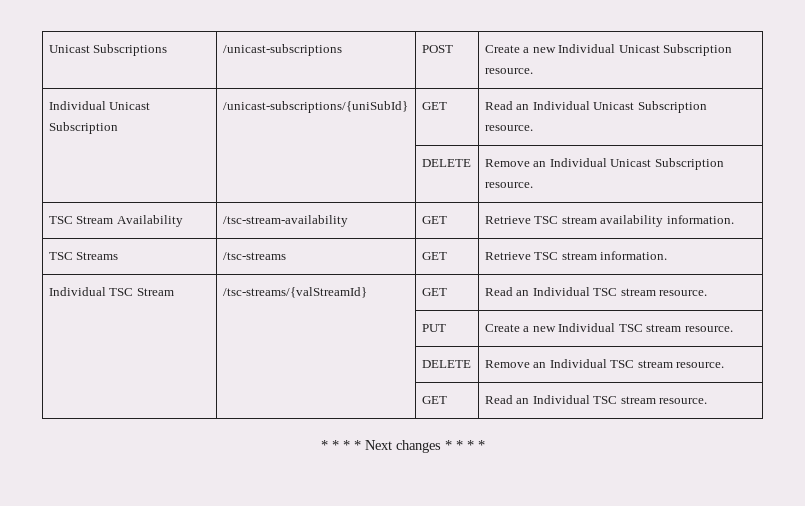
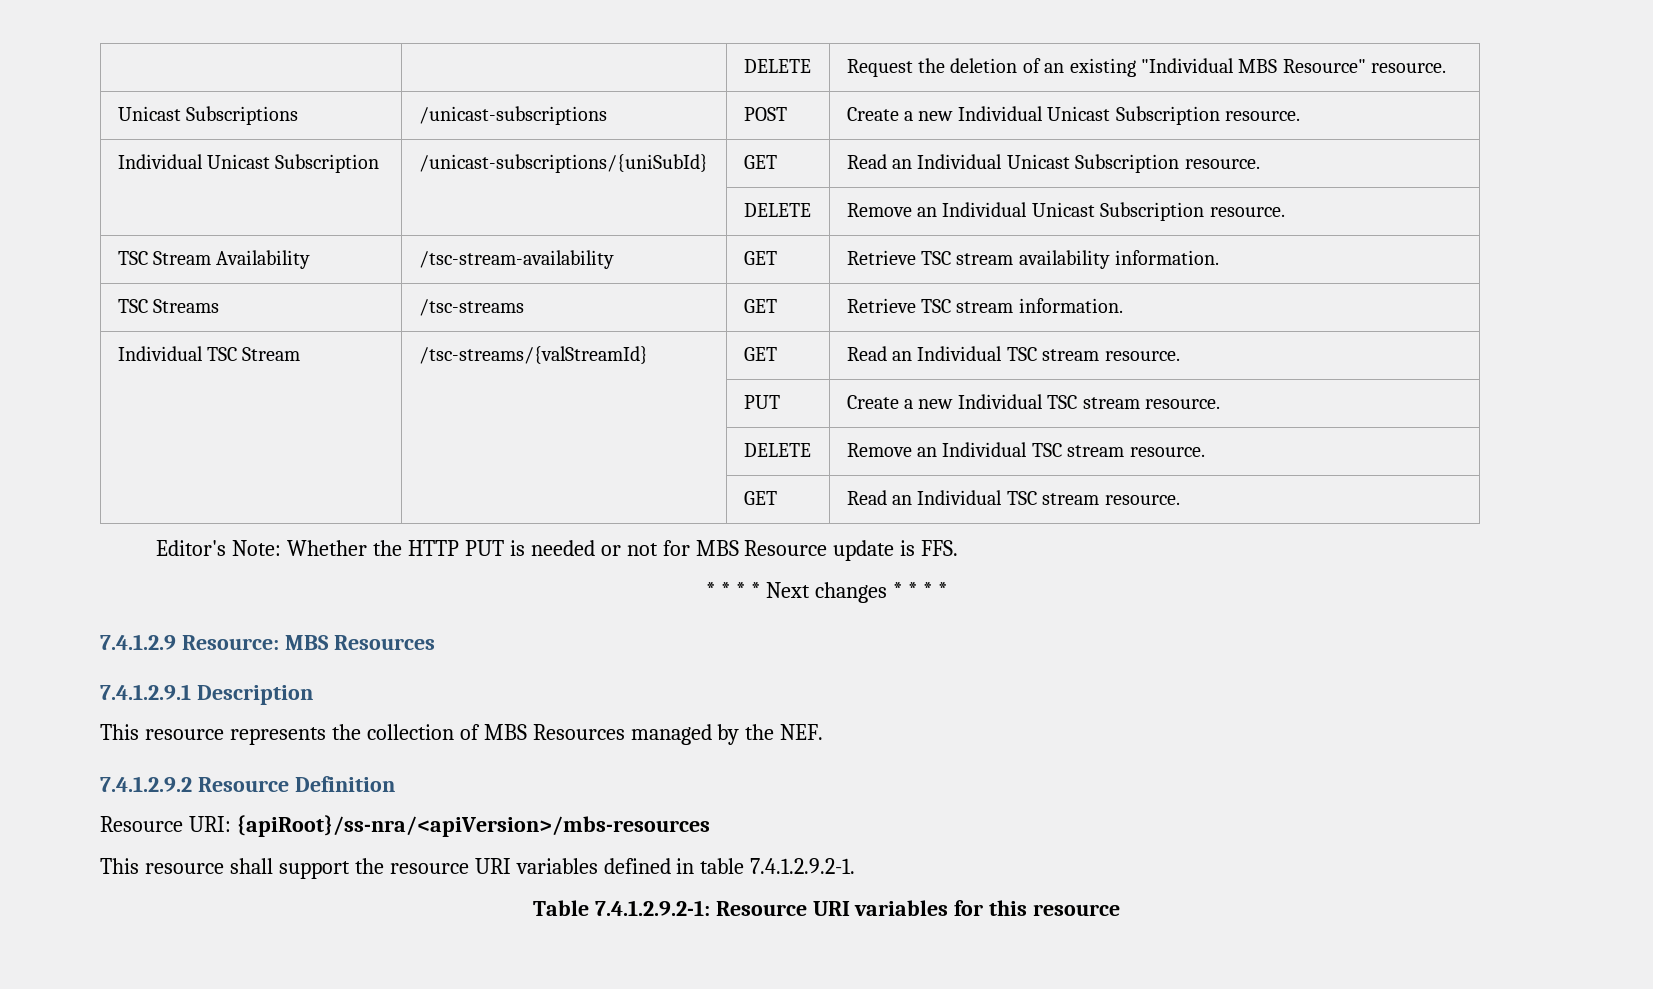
+ | | DELETE | Request the deletion of an existing "Individual MBS Resource" resource.
+ Editor's Note: Whether the HTTP PUT is needed or not for MBS Resource update is FFS.
+ 7.4.1.2.9 Resource: MBS Resources
+ 7.4.1.2.9.1 Description
+ This resource represents the collection of MBS Resources managed by the NEF.
+ 7.4.1.2.9.2 Resource Definition
+ Resource URI: {apiRoot}/ss-nra/<apiVersion>/mbs-resources
+ This resource shall support the resource URI variables defined in table 7.4.1.2.9.2-1.
+ Table 7.4.1.2.9.2-1: Resource URI variables for this resource

